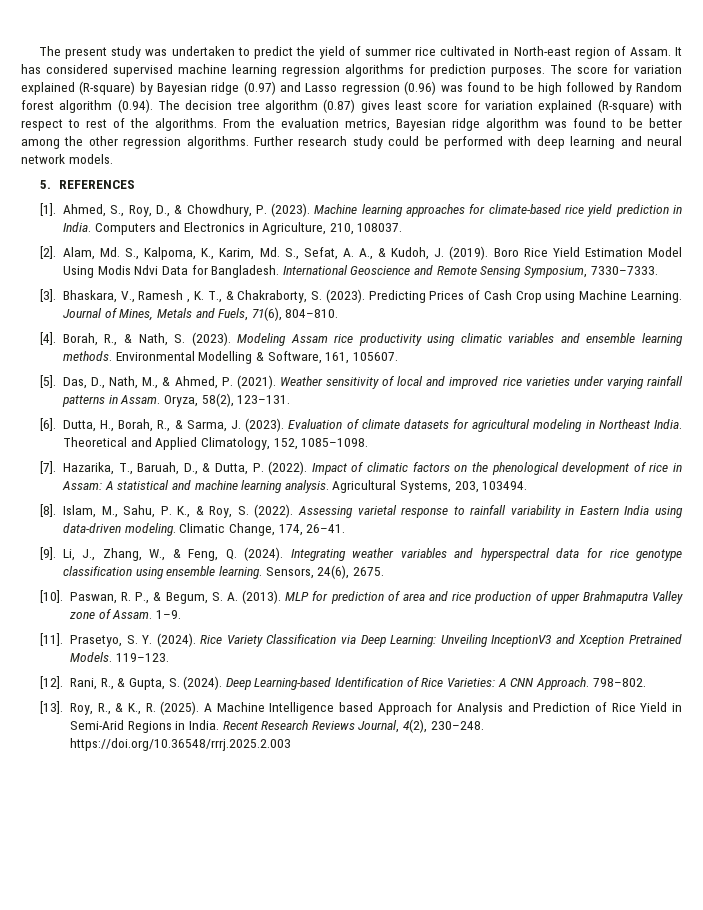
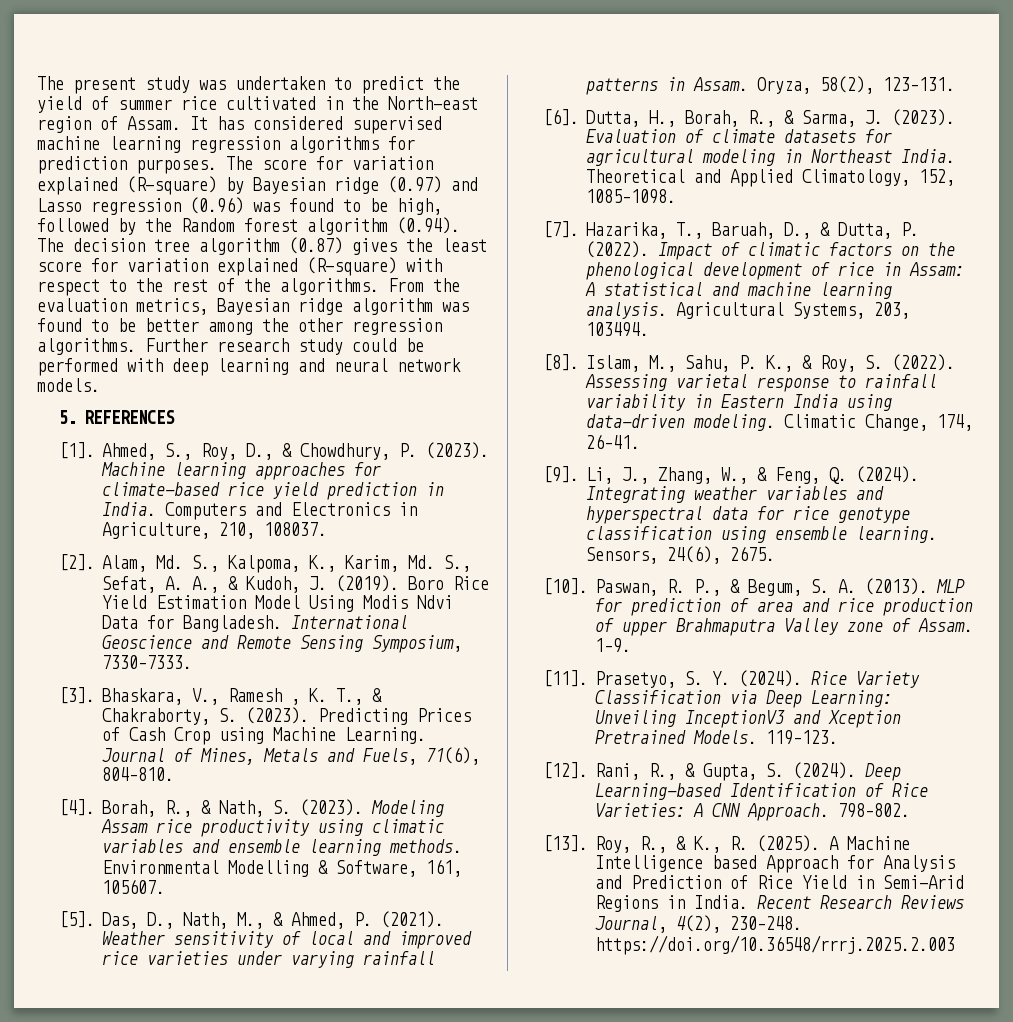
- The present study was undertaken to predict the yield of summer rice cultivated in North-east region of Assam.
+ The present study was undertaken to predict the yield of summer rice cultivated in the North-east region of Assam.
- The score for variation explained (R-square) by Bayesian ridge (0.97) and Lasso regression (0.96) was found to be high followed by Random forest algorithm (0.94). The decision tree algorithm (0.87) gives least score for variation explained (R-square) with respect to rest of the algorithms.
+ The score for variation explained (R-square) by Bayesian ridge (0.97) and Lasso regression (0.96) was found to be high, followed by the Random forest algorithm (0.94). The decision tree algorithm (0.87) gives the least score for variation explained (R-square) with respect to the rest of the algorithms.

